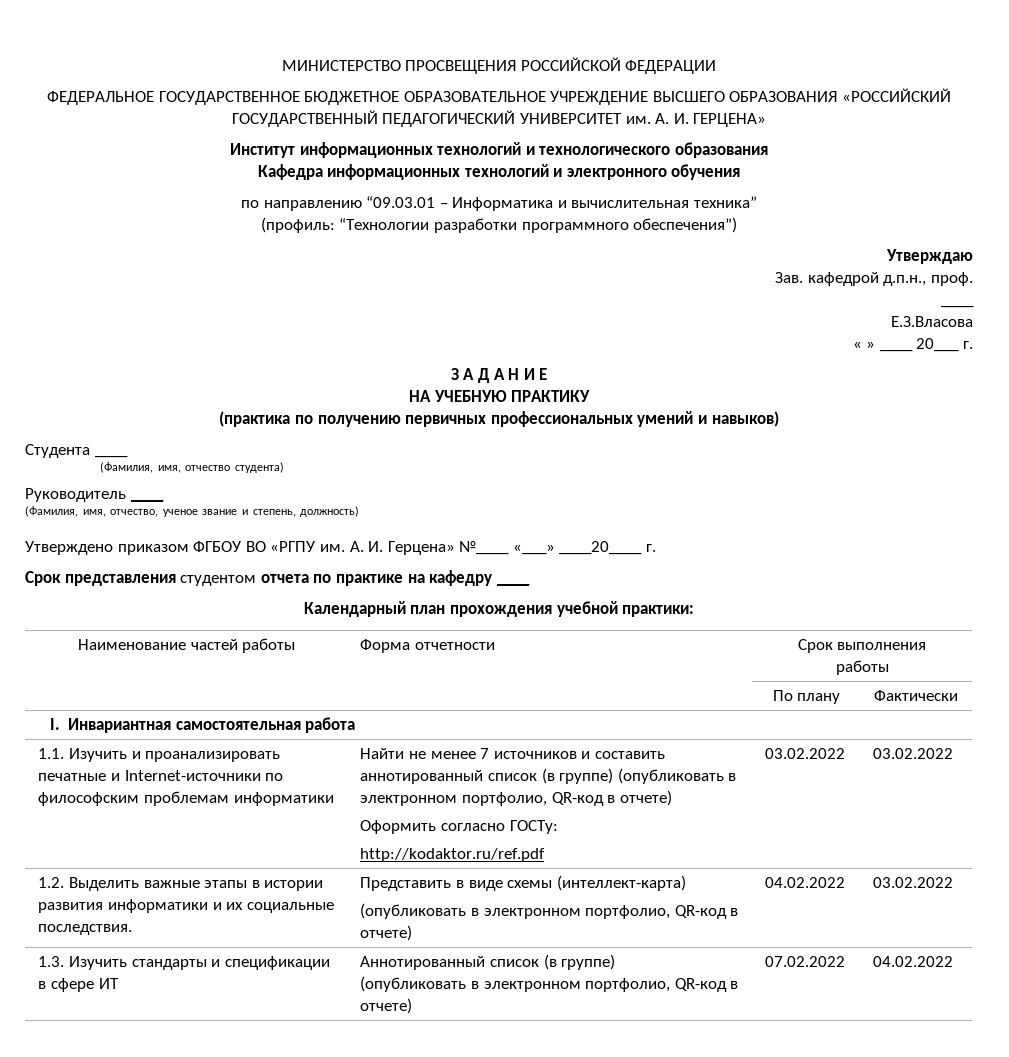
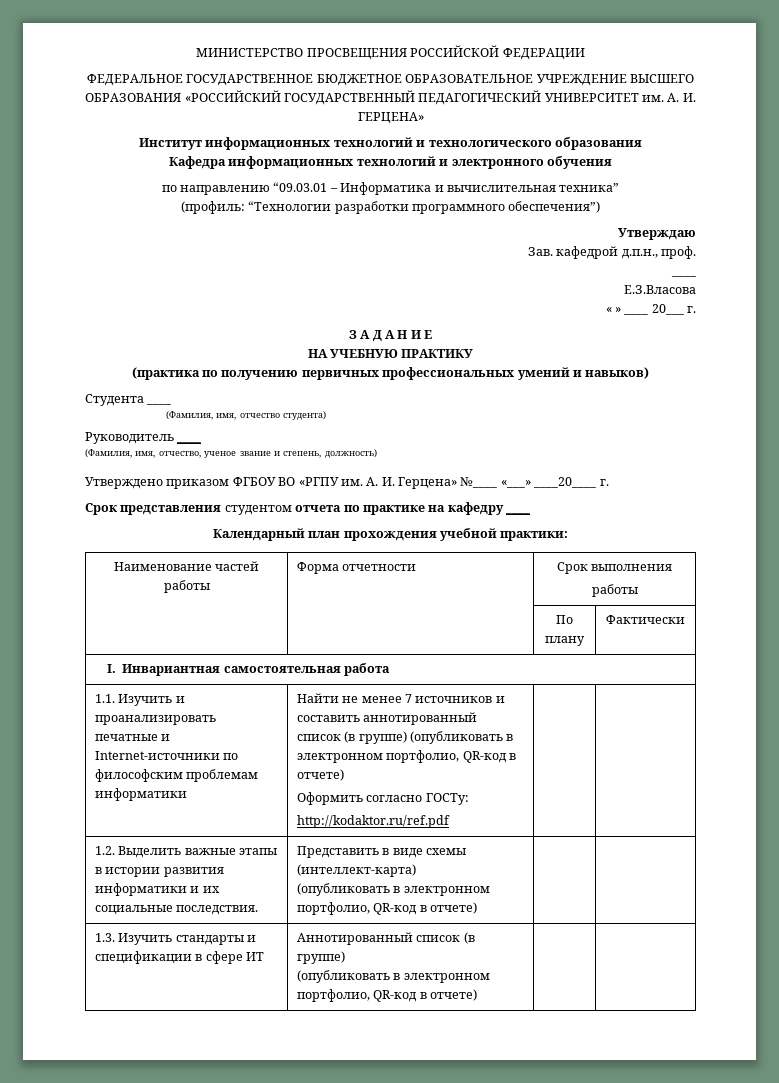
  1.1. Изучить и проанализировать печатные и Internet-источники по философским проблемам информатики | Найти не менее 7 источников и составить аннотированный список (в группе) (опубликовать в электронном портфолио, QR-код в отчете)
  Оформить согласно ГОСТу:
- http://kodaktor.ru/ref.pdf | 03.02.2022 | 03.02.2022
+ http://kodaktor.ru/ref.pdf | |
  1.2. Выделить важные этапы в истории развития информатики и их социальные последствия. | Представить в виде схемы (интеллект-карта)
- (опубликовать в электронном портфолио, QR-код в отчете) | 04.02.2022 | 03.02.2022
+ (опубликовать в электронном портфолио, QR-код в отчете) | |
  1.3. Изучить стандарты и спецификации в сфере ИТ | Аннотированный список (в группе)
- (опубликовать в электронном портфолио, QR-код в отчете) | 07.02.2022 | 04.02.2022
+ (опубликовать в электронном портфолио, QR-код в отчете) | |

